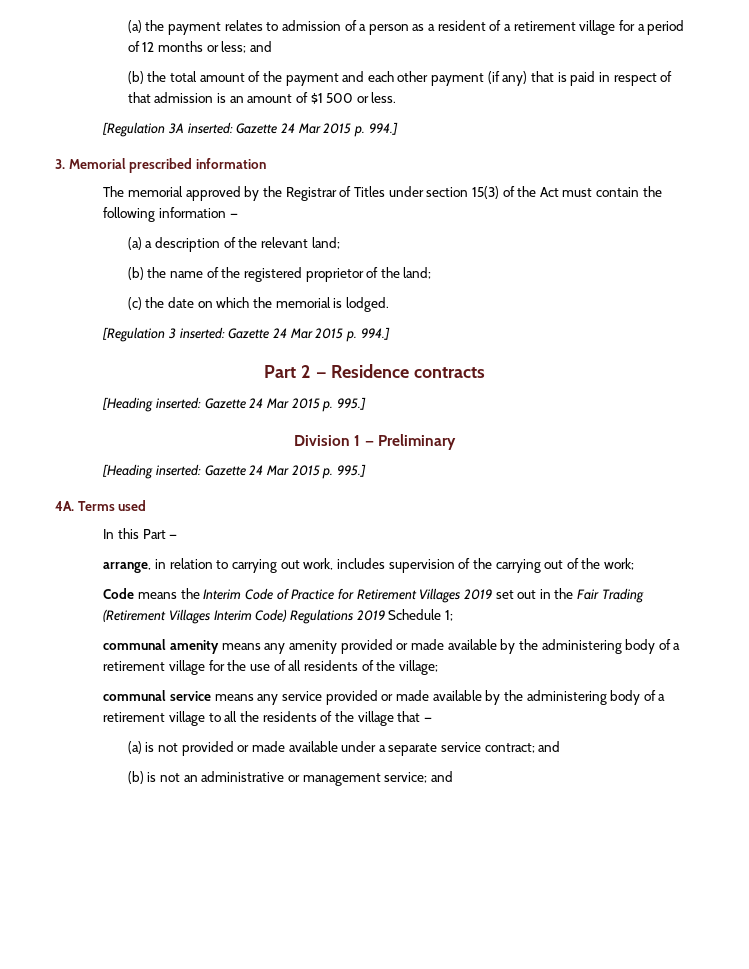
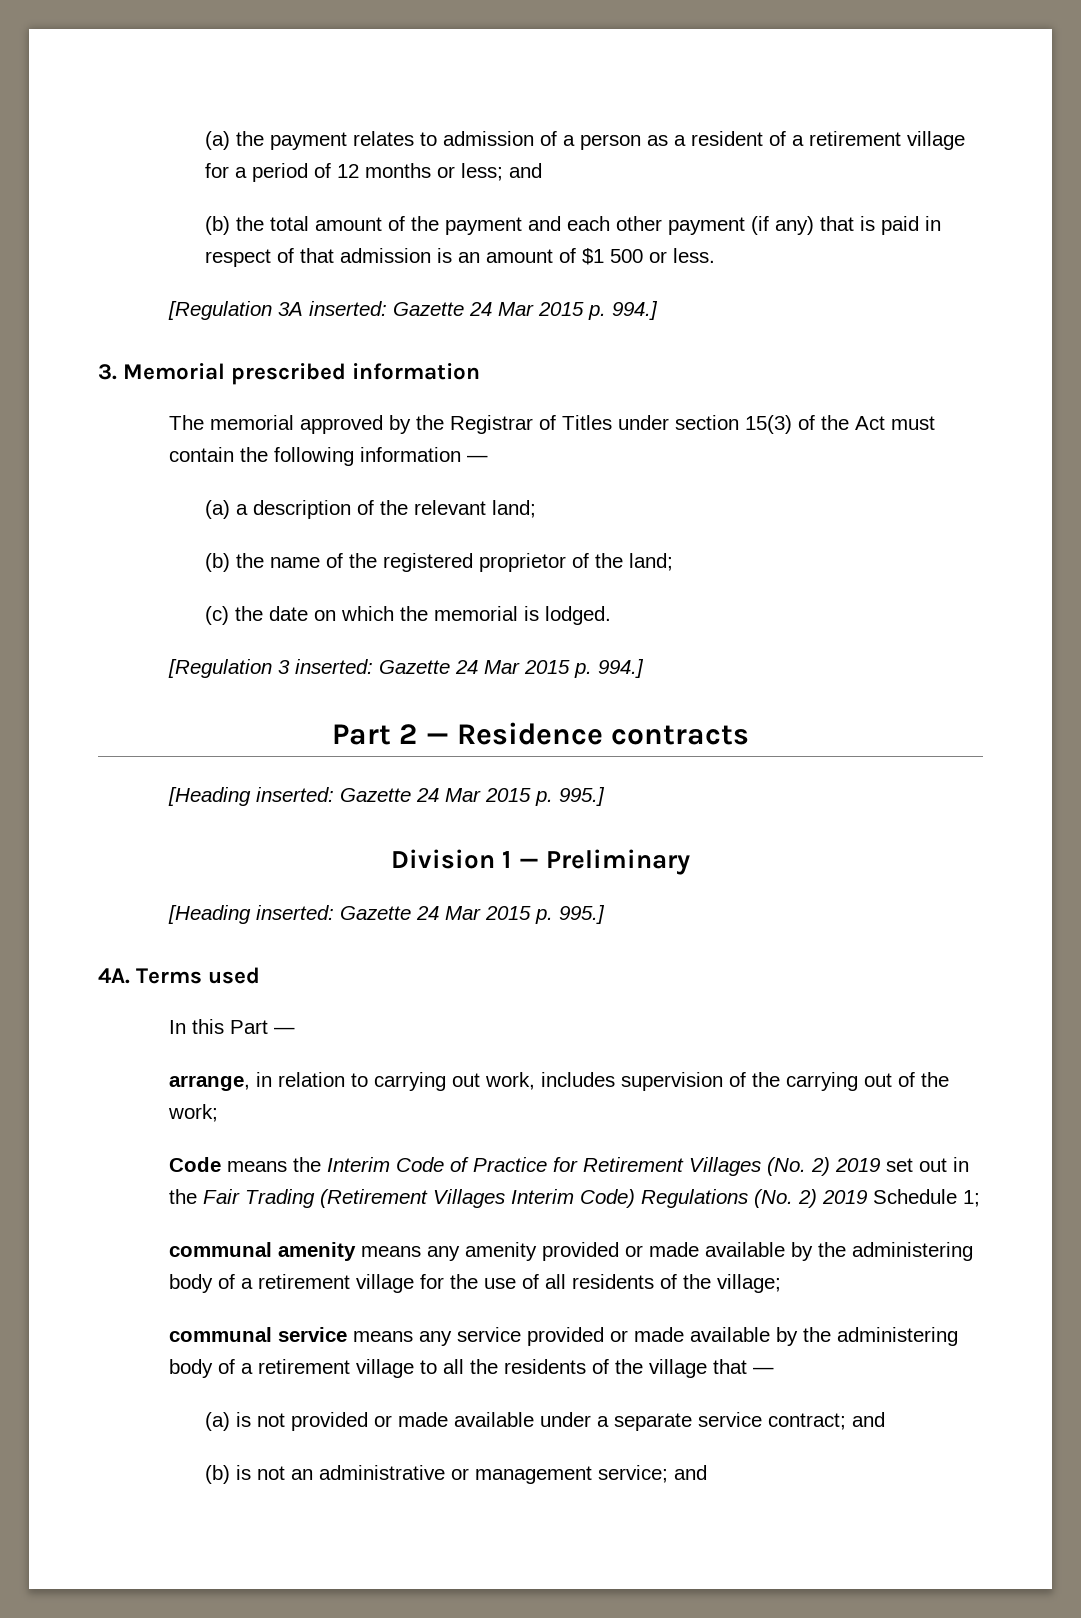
- Code means the Interim Code of Practice for Retirement Villages 2019 set out in the Fair Trading (Retirement Villages Interim Code) Regulations 2019 Schedule 1;
+ Code means the Interim Code of Practice for Retirement Villages (No. 2) 2019 set out in the Fair Trading (Retirement Villages Interim Code) Regulations (No. 2) 2019 Schedule 1;

